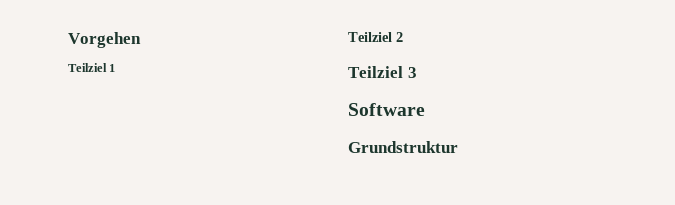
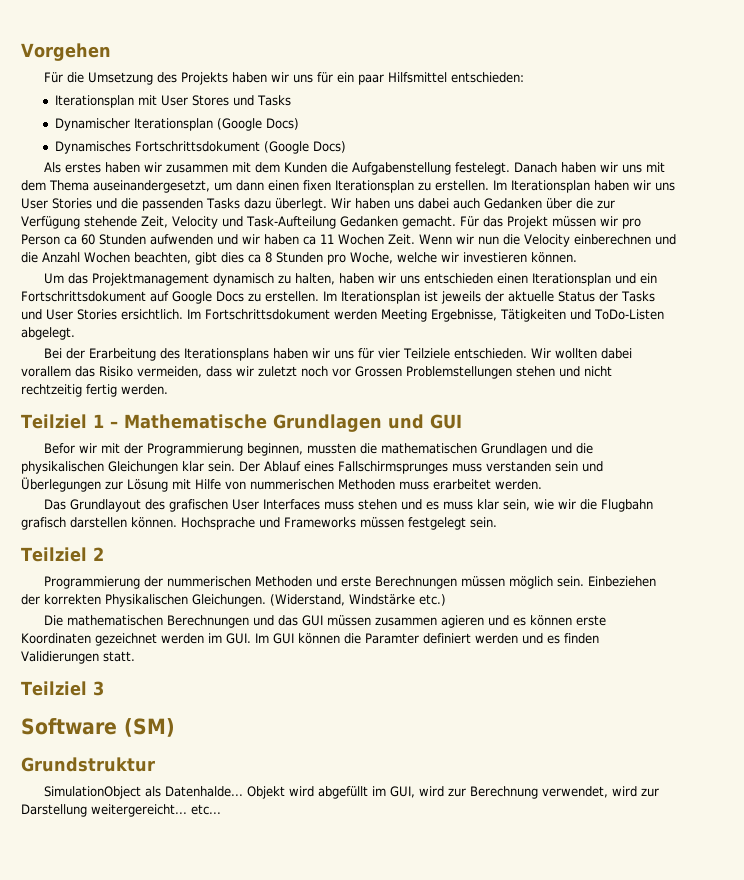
- Teilziel 1
+ Für die Umsetzung des Projekts haben wir uns für ein paar Hilfsmittel entschieden:
+ Iterationsplan mit User Stores und Tasks
+ Dynamischer Iterationsplan (Google Docs)
+ Dynamisches Fortschrittsdokument (Google Docs)
+ Als erstes haben wir zusammen mit dem Kunden die Aufgabenstellung festelegt. Danach haben wir uns mit dem Thema auseinandergesetzt, um dann einen fixen Iterationsplan zu erstellen. Im Iterationsplan haben wir uns User Stories und die passenden Tasks dazu überlegt. Wir haben uns dabei auch Gedanken über die zur Verfügung stehende Zeit, Velocity und Task-Aufteilung Gedanken gemacht. Für das Projekt müssen wir pro Person ca 60 Stunden aufwenden und wir haben ca 11 Wochen Zeit. Wenn wir nun die Velocity einberechnen und die Anzahl Wochen beachten, gibt dies ca 8 Stunden pro Woche, welche wir investieren können.
+ Um das Projektmanagement dynamisch zu halten, haben wir uns entschieden einen Iterationsplan und ein Fortschrittsdokument auf Google Docs zu erstellen. Im Iterationsplan ist jeweils der aktuelle Status der Tasks und User Stories ersichtlich. Im Fortschrittsdokument werden Meeting Ergebnisse, Tätigkeiten und ToDo-Listen abgelegt.
+ Bei der Erarbeitung des Iterationsplans haben wir uns für vier Teilziele entschieden. Wir wollten dabei vorallem das Risiko vermeiden, dass wir zuletzt noch vor Grossen Problemstellungen stehen und nicht rechtzeitig fertig werden.
+ Teilziel 1 – Mathematische Grundlagen und GUI
+ Befor wir mit der Programmierung beginnen, mussten die mathematischen Grundlagen und die physikalischen Gleichungen klar sein. Der Ablauf eines Fallschirmsprunges muss verstanden sein und Überlegungen zur Lösung mit Hilfe von nummerischen Methoden muss erarbeitet werden.
+ Das Grundlayout des grafischen User Interfaces muss stehen und es muss klar sein, wie wir die Flugbahn grafisch darstellen können. Hochsprache und Frameworks müssen festgelegt sein.
  Teilziel 2
+ Programmierung der nummerischen Methoden und erste Berechnungen müssen möglich sein. Einbeziehen der korrekten Physikalischen Gleichungen. (Widerstand, Windstärke etc.)
+ Die mathematischen Berechnungen und das GUI müssen zusammen agieren und es können erste Koordinaten gezeichnet werden im GUI. Im GUI können die Paramter definiert werden und es finden Validierungen statt.
- Software
+ Software (SM)
+ SimulationObject als Datenhalde... Objekt wird abgefüllt im GUI, wird zur Berechnung verwendet, wird zur Darstellung weitergereicht... etc...

